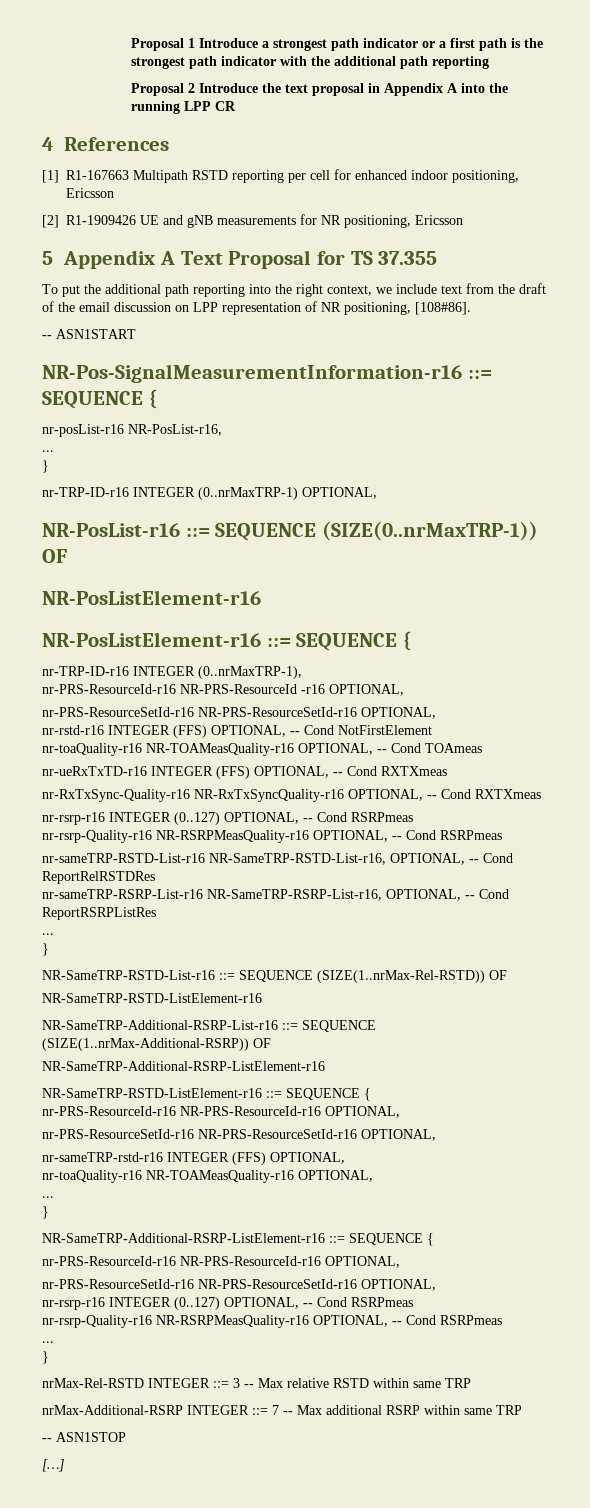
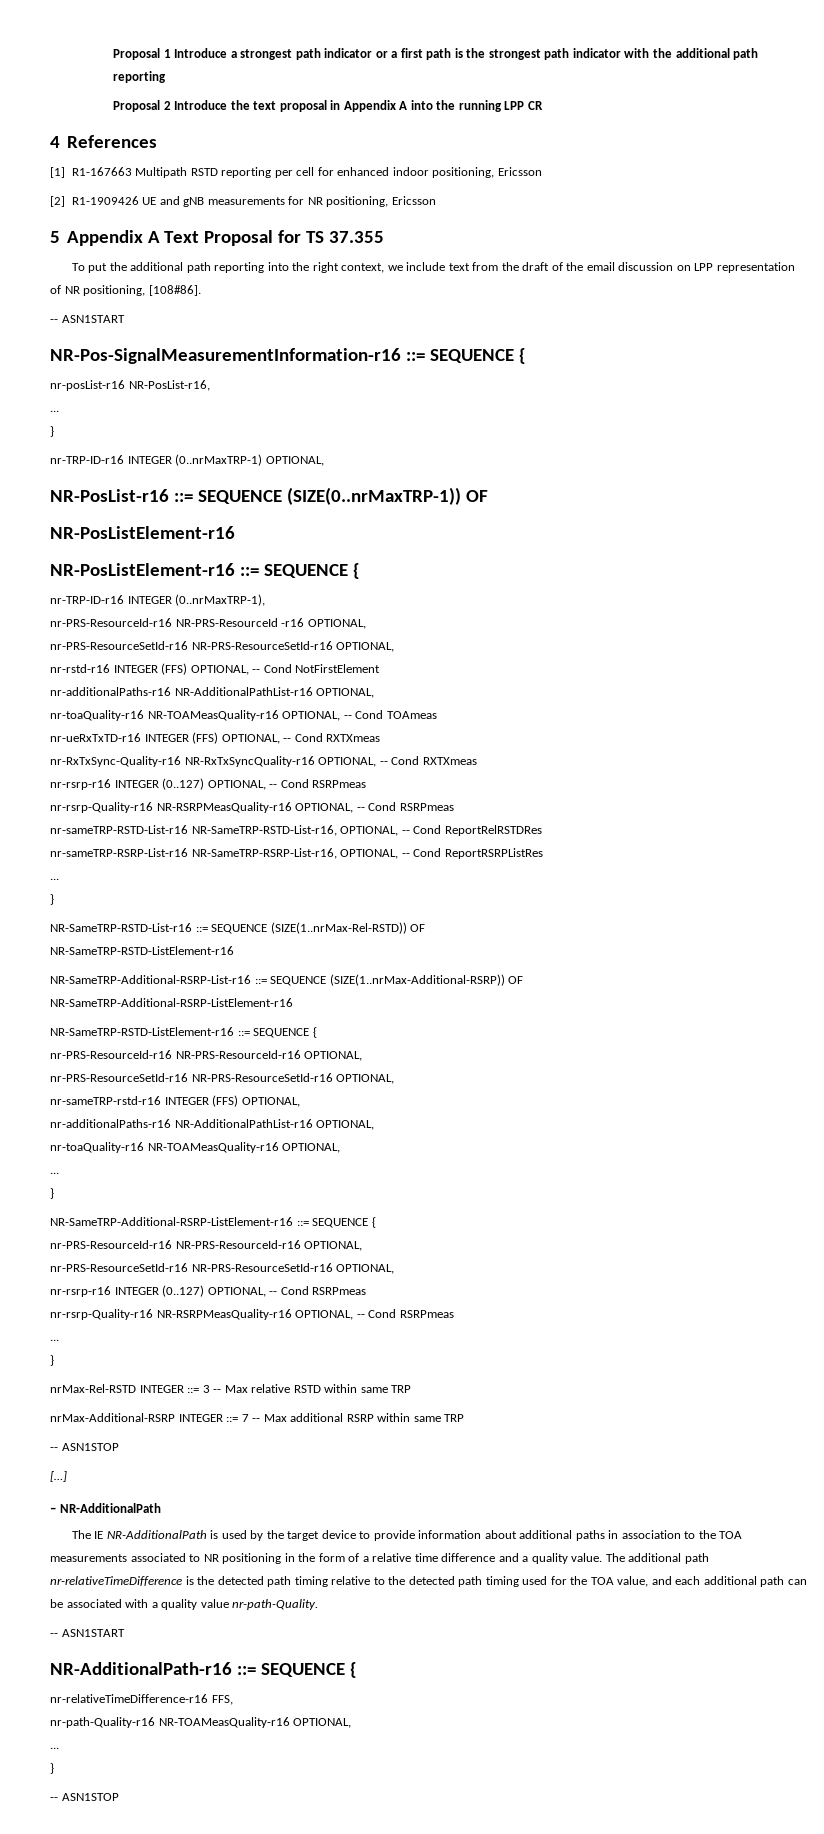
  nr-rstd-r16 INTEGER (FFS) OPTIONAL, -- Cond NotFirstElement
+ nr-additionalPaths-r16 NR-AdditionalPathList-r16 OPTIONAL,
  nr-sameTRP-rstd-r16 INTEGER (FFS) OPTIONAL,
+ nr-additionalPaths-r16 NR-AdditionalPathList-r16 OPTIONAL,
+ – NR-AdditionalPath
+ The IE NR-AdditionalPath is used by the target device to provide information about additional paths in association to the TOA measurements associated to NR positioning in the form of a relative time difference and a quality value. The additional path nr-relativeTimeDifference is the detected path timing relative to the detected path timing used for the TOA value, and each additional path can be associated with a quality value nr-path-Quality.
+ -- ASN1START
+ NR-AdditionalPath-r16 ::= SEQUENCE {
+ nr-relativeTimeDifference-r16 FFS,
+ nr-path-Quality-r16 NR-TOAMeasQuality-r16 OPTIONAL,
+ ...
+ }
+ -- ASN1STOP

